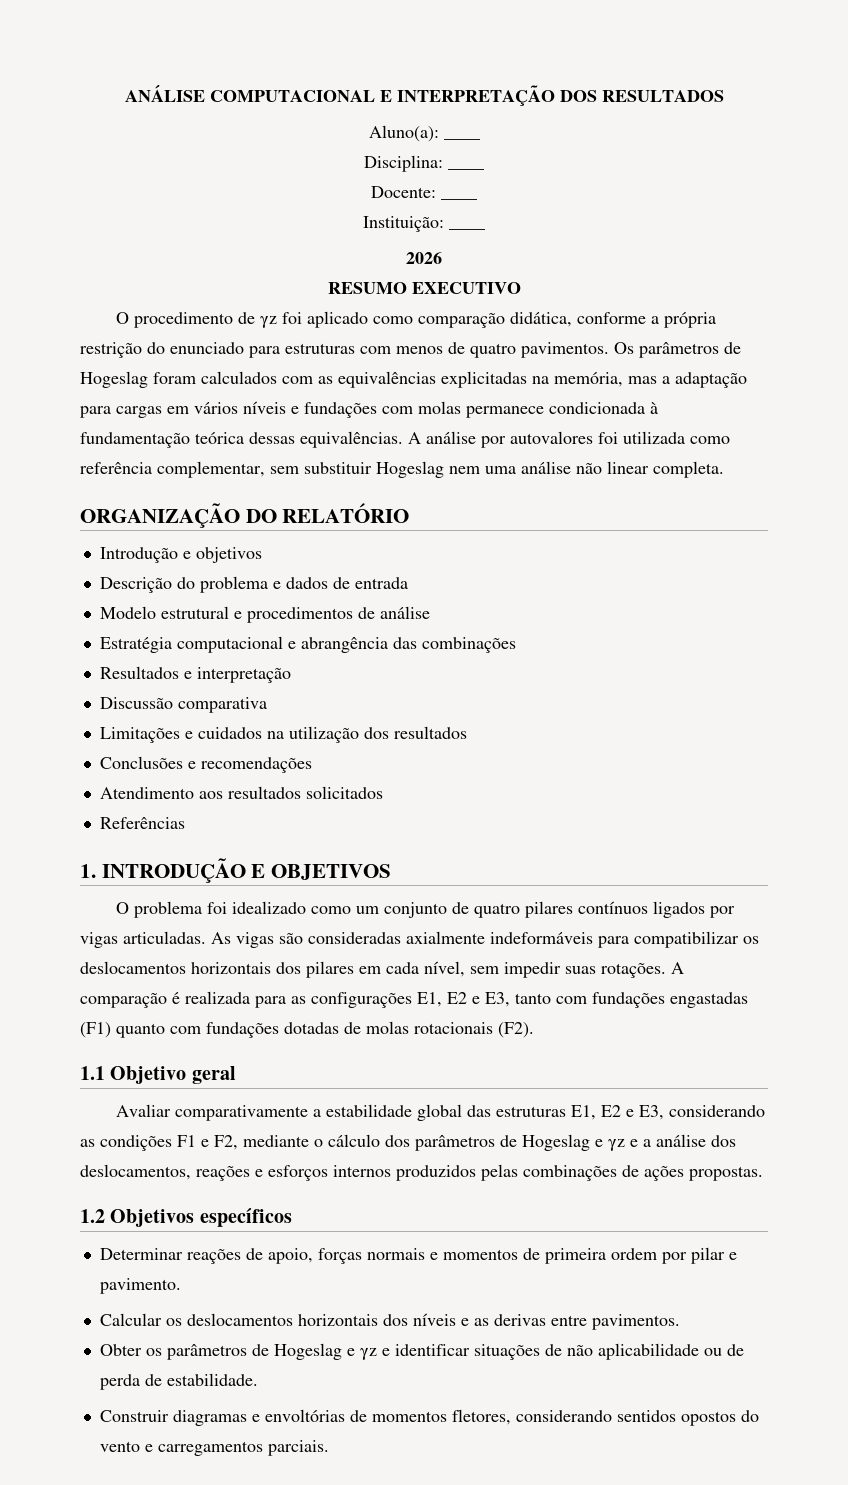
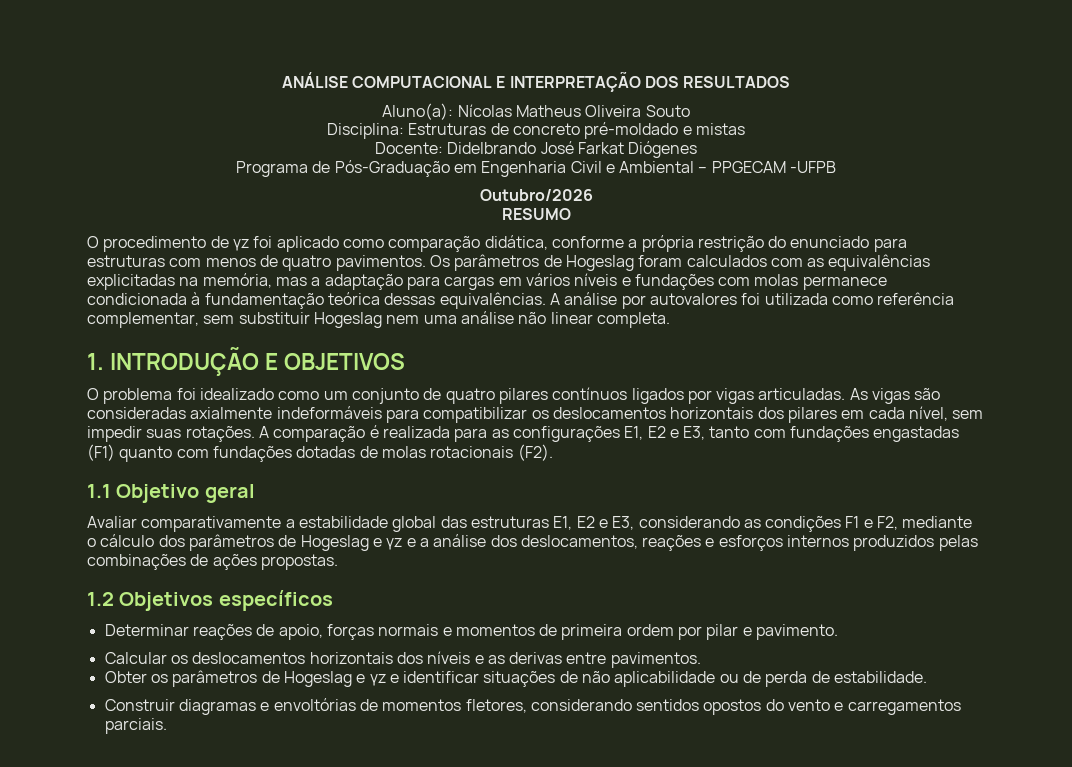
- Aluno(a): ____
- Disciplina: ____
- Docente: ____
- Instituição: ____
- 2026
+ Aluno(a): Nícolas Matheus Oliveira Souto
+ Disciplina: Estruturas de concreto pré-moldado e mistas
+ Docente: Didelbrando José Farkat Diógenes
+ Programa de Pós-Graduação em Engenharia Civil e Ambiental – PPGECAM -UFPB
+ Outubro/2026
- RESUMO EXECUTIVO
+ RESUMO
- ORGANIZAÇÃO DO RELATÓRIO
- Introdução e objetivos
- Descrição do problema e dados de entrada
- Modelo estrutural e procedimentos de análise
- Estratégia computacional e abrangência das combinações
- Resultados e interpretação
- Discussão comparativa
- Limitações e cuidados na utilização dos resultados
- Conclusões e recomendações
- Atendimento aos resultados solicitados
- Referências

